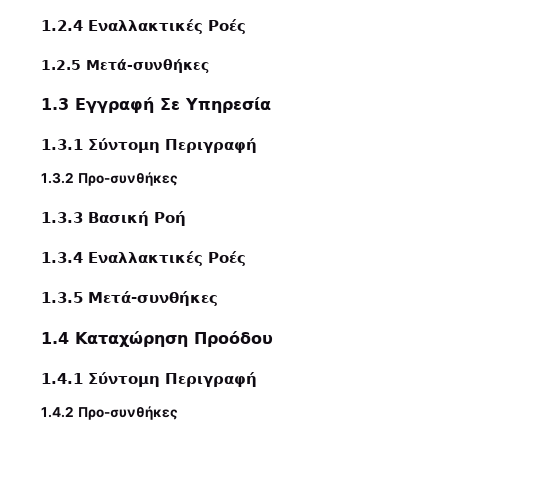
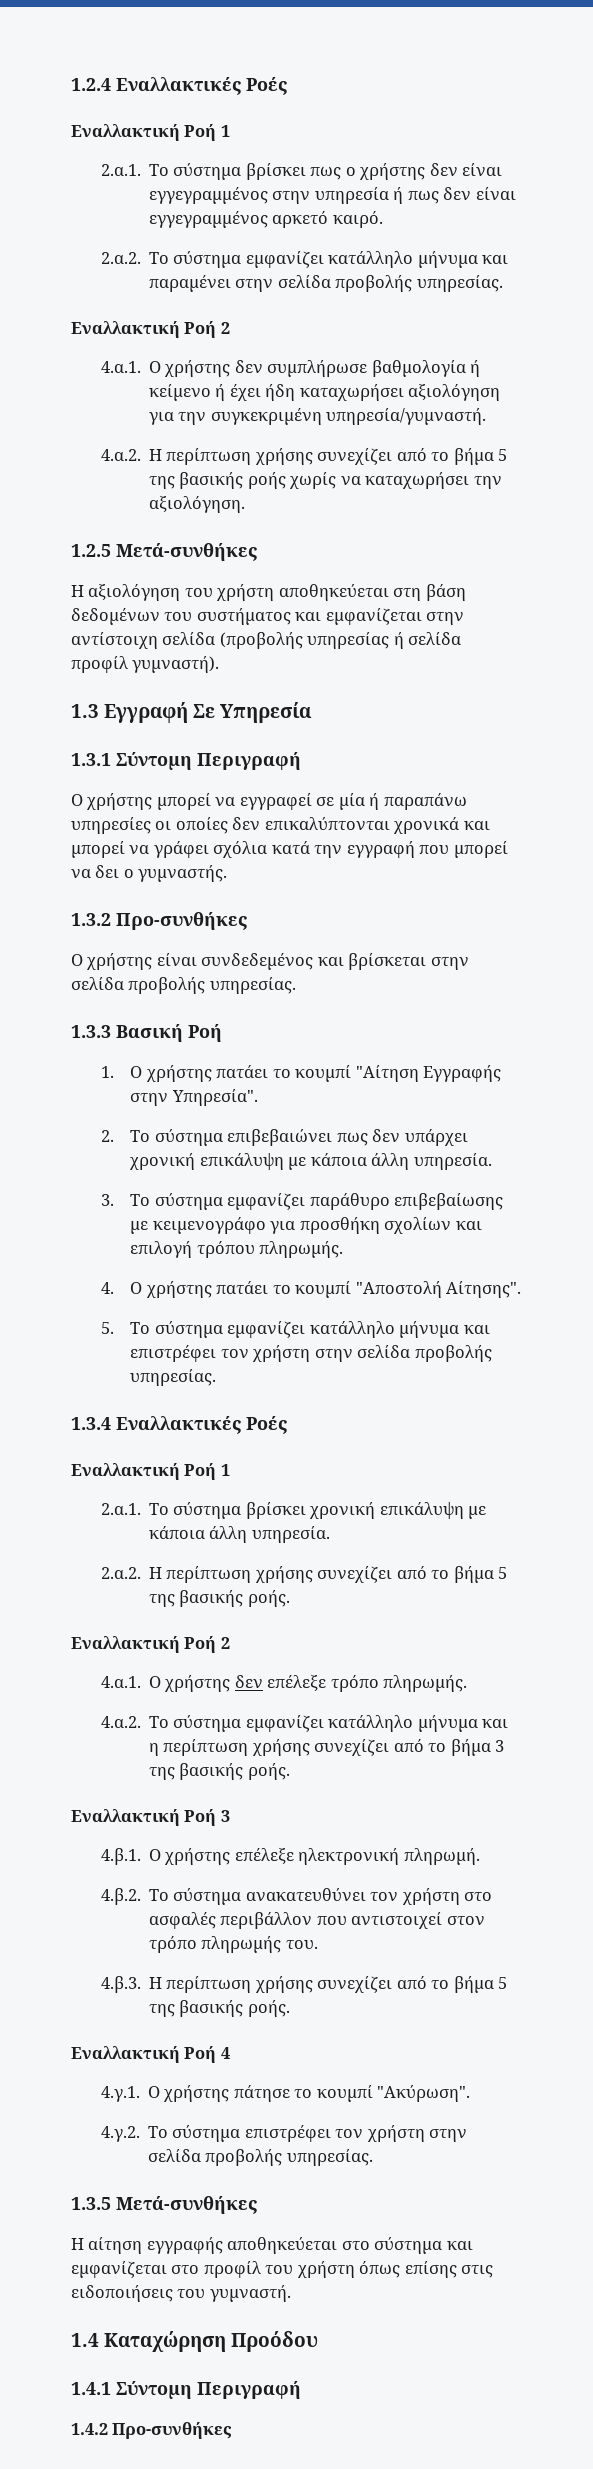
  1.2.4 Εναλλακτικές Ροές
+ Εναλλακτική Ροή 1
+ 2.α.1. Το σύστημα βρίσκει πως ο χρήστης δεν είναι εγγεγραμμένος στην υπηρεσία ή πως δεν είναι εγγεγραμμένος αρκετό καιρό.
+ 2.α.2. Το σύστημα εμφανίζει κατάλληλο μήνυμα και παραμένει στην σελίδα προβολής υπηρεσίας.
+ Εναλλακτική Ροή 2
+ 4.α.1. Ο χρήστης δεν συμπλήρωσε βαθμολογία ή κείμενο ή έχει ήδη καταχωρήσει αξιολόγηση για την συγκεκριμένη υπηρεσία/γυμναστή.
+ 4.α.2. Η περίπτωση χρήσης συνεχίζει από το βήμα 5 της βασικής ροής χωρίς να καταχωρήσει την αξιολόγηση.
  1.2.5 Μετά-συνθήκες
+ Η αξιολόγηση του χρήστη αποθηκεύεται στη βάση δεδομένων του συστήματος και εμφανίζεται στην αντίστοιχη σελίδα (προβολής υπηρεσίας ή σελίδα προφίλ γυμναστή).
+ Ο χρήστης μπορεί να εγγραφεί σε μία ή παραπάνω υπηρεσίες οι οποίες δεν επικαλύπτονται χρονικά και μπορεί να γράφει σχόλια κατά την εγγραφή που μπορεί να δει ο γυμναστής.
  1.3.2 Προ-συνθήκες
+ Ο χρήστης είναι συνδεδεμένος και βρίσκεται στην σελίδα προβολής υπηρεσίας.
  1.3.3 Βασική Ροή
+ 1. Ο χρήστης πατάει το κουμπί "Αίτηση Εγγραφής στην Υπηρεσία".
+ 2. Το σύστημα επιβεβαιώνει πως δεν υπάρχει χρονική επικάλυψη με κάποια άλλη υπηρεσία.
+ 3. Το σύστημα εμφανίζει παράθυρο επιβεβαίωσης με κειμενογράφο για προσθήκη σχολίων και επιλογή τρόπου πληρωμής.
+ 4. Ο χρήστης πατάει το κουμπί "Αποστολή Αίτησης".
+ 5. Το σύστημα εμφανίζει κατάλληλο μήνυμα και επιστρέφει τον χρήστη στην σελίδα προβολής υπηρεσίας.
  1.3.4 Εναλλακτικές Ροές
+ Εναλλακτική Ροή 1
+ 2.α.1. Το σύστημα βρίσκει χρονική επικάλυψη με κάποια άλλη υπηρεσία.
+ 2.α.2. Η περίπτωση χρήσης συνεχίζει από το βήμα 5 της βασικής ροής.
+ Εναλλακτική Ροή 2
+ 4.α.1. Ο χρήστης δεν επέλεξε τρόπο πληρωμής.
+ 4.α.2. Το σύστημα εμφανίζει κατάλληλο μήνυμα και η περίπτωση χρήσης συνεχίζει από το βήμα 3 της βασικής ροής.
+ Εναλλακτική Ροή 3
+ 4.β.1. Ο χρήστης επέλεξε ηλεκτρονική πληρωμή.
+ 4.β.2. Το σύστημα ανακατευθύνει τον χρήστη στο ασφαλές περιβάλλον που αντιστοιχεί στον τρόπο πληρωμής του.
+ 4.β.3. Η περίπτωση χρήσης συνεχίζει από το βήμα 5 της βασικής ροής.
+ Εναλλακτική Ροή 4
+ 4.γ.1. Ο χρήστης πάτησε το κουμπί "Ακύρωση".
+ 4.γ.2. Το σύστημα επιστρέφει τον χρήστη στην σελίδα προβολής υπηρεσίας.
  1.3.5 Μετά-συνθήκες
+ Η αίτηση εγγραφής αποθηκεύεται στο σύστημα και εμφανίζεται στο προφίλ του χρήστη όπως επίσης στις ειδοποιήσεις του γυμναστή.

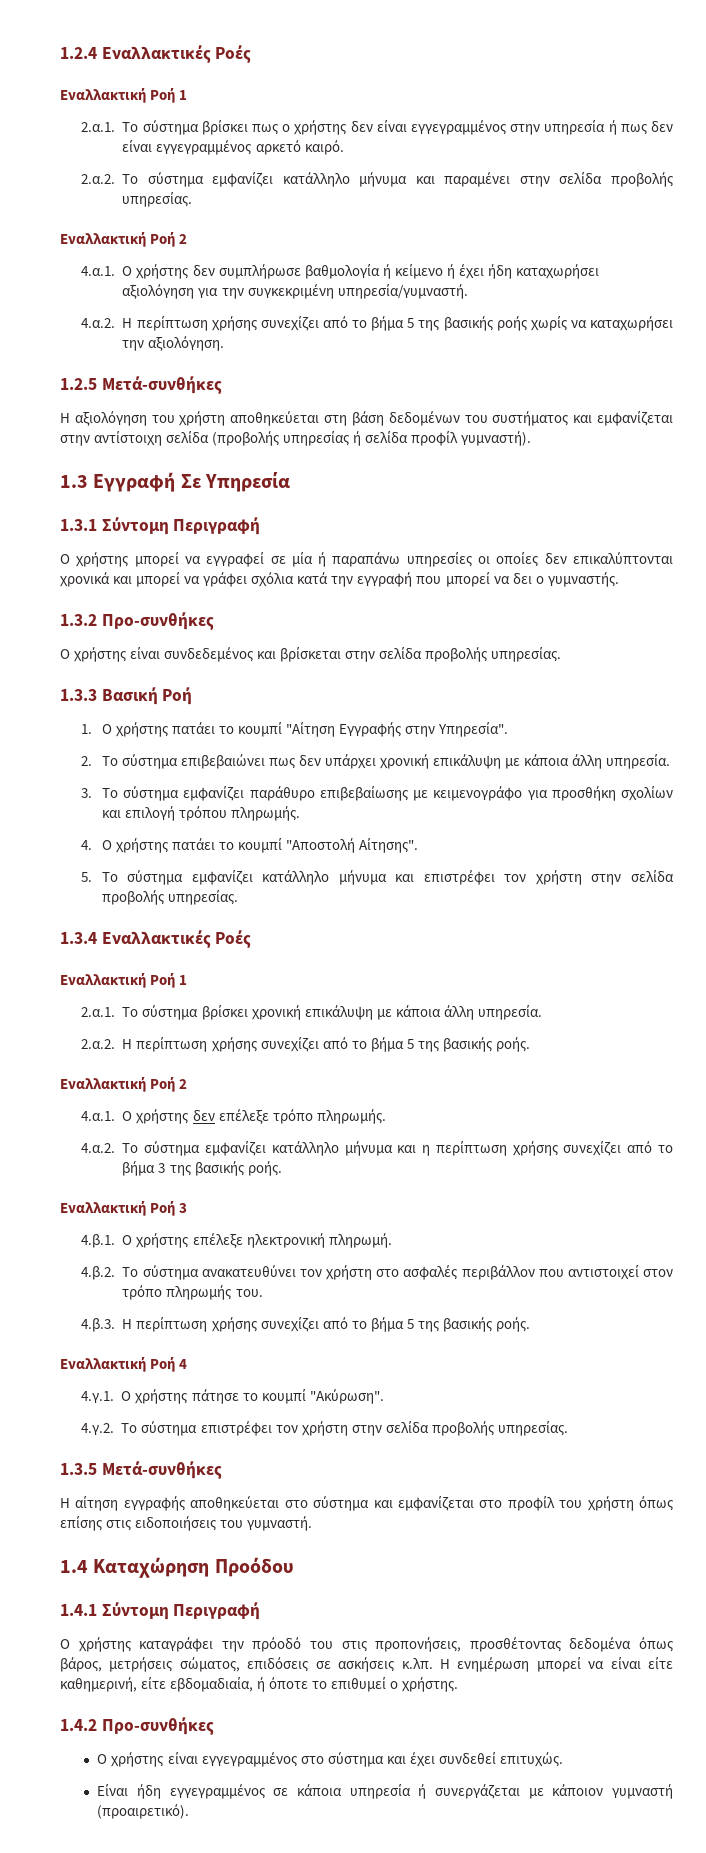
+ Ο χρήστης καταγράφει την πρόοδό του στις προπονήσεις, προσθέτοντας δεδομένα όπως βάρος, μετρήσεις σώματος, επιδόσεις σε ασκήσεις κ.λπ. Η ενημέρωση μπορεί να είναι είτε καθημερινή, είτε εβδομαδιαία, ή όποτε το επιθυμεί ο χρήστης.
  1.4.2 Προ-συνθήκες
+ Ο χρήστης είναι εγγεγραμμένος στο σύστημα και έχει συνδεθεί επιτυχώς.
+ Είναι ήδη εγγεγραμμένος σε κάποια υπηρεσία ή συνεργάζεται με κάποιον γυμναστή (προαιρετικό).

